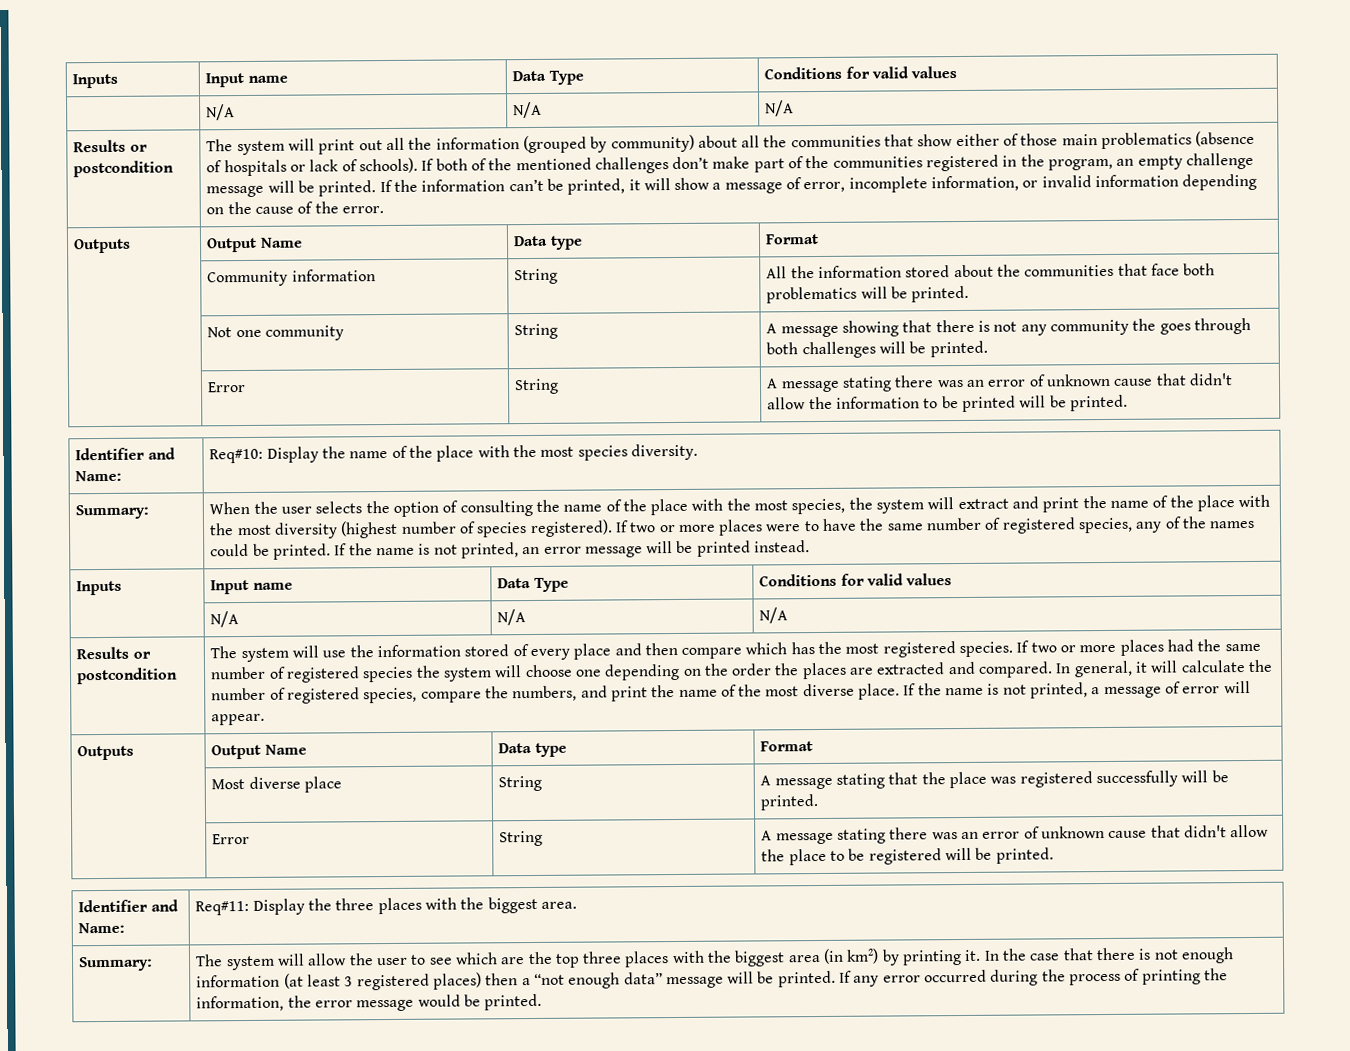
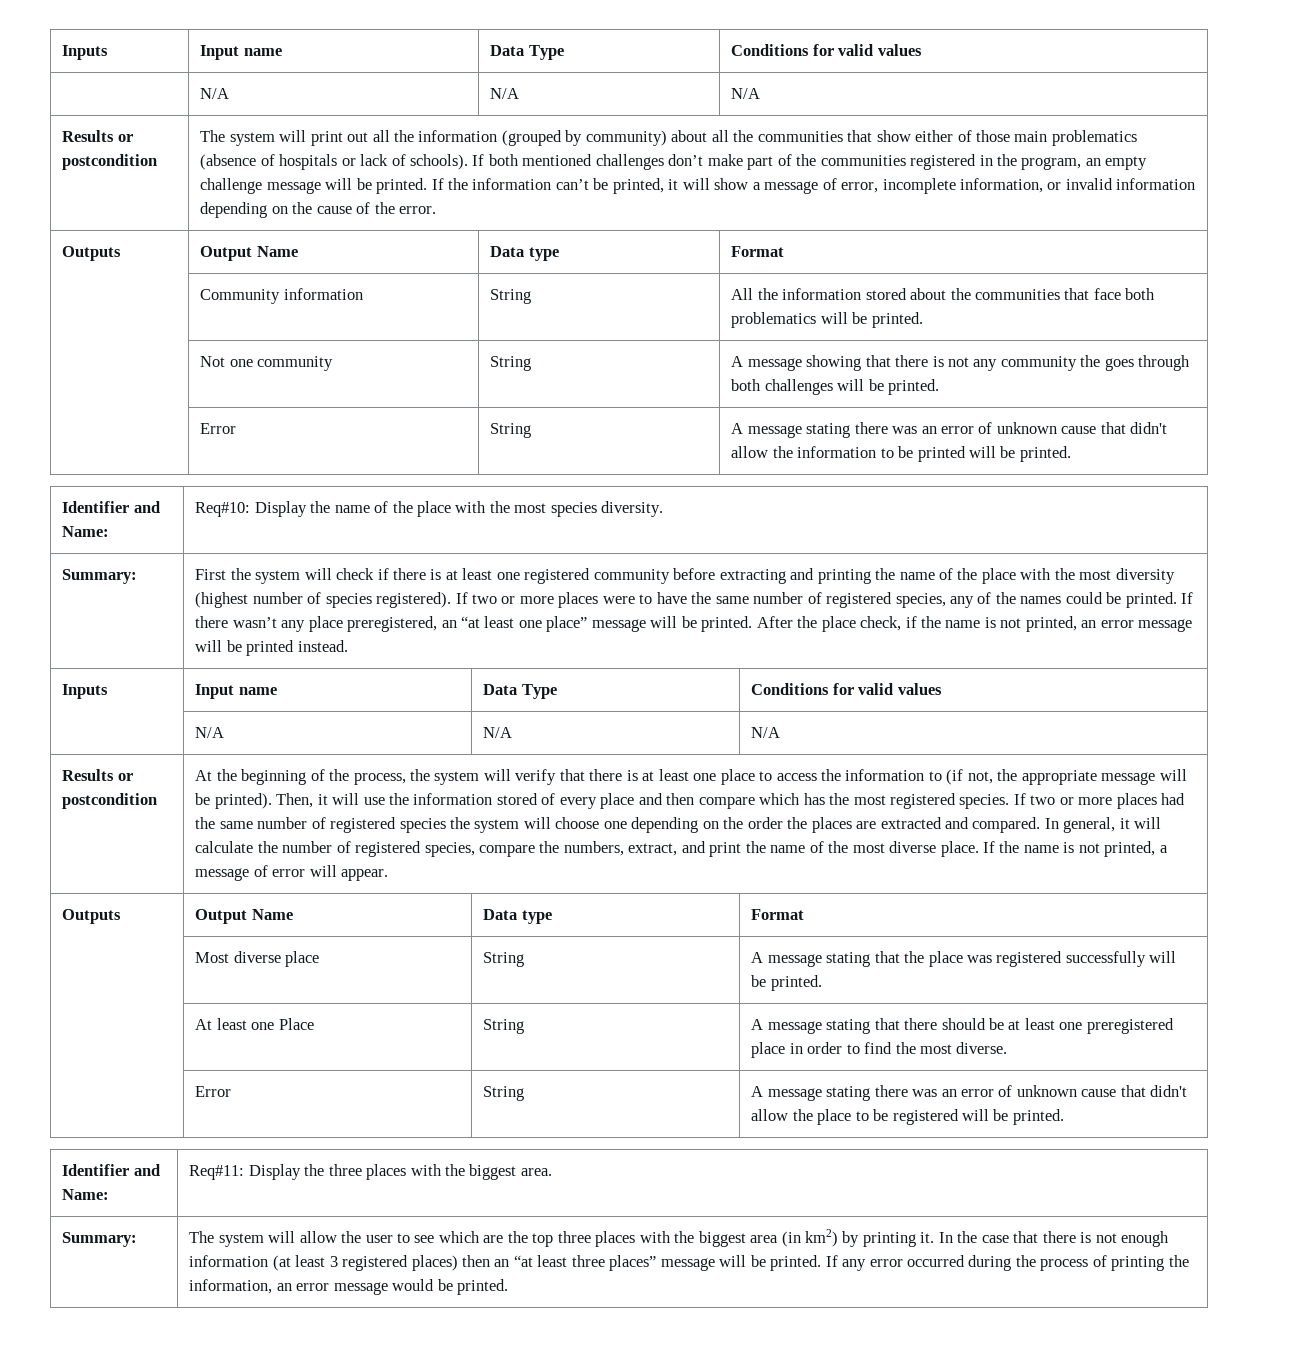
- If both of the mentioned challenges don’t make part of the communities registered in the program, an empty challenge message will be printed.
+ If both mentioned challenges don’t make part of the communities registered in the program, an empty challenge message will be printed.
- When the user selects the option of consulting the name of the place with the most species, the system will extract and print the name of the place with the most diversity (highest number of species registered).
+ First the system will check if there is at least one registered community before extracting and printing the name of the place with the most diversity (highest number of species registered).
- If the name is not printed, an error message will be printed instead.
+ If there wasn’t any place preregistered, an “at least one place” message will be printed. After the place check, if the name is not printed, an error message will be printed instead.
- The system will use the information stored of every place and then compare which has the most registered species.
+ At the beginning of the process, the system will verify that there is at least one place to access the information to (if not, the appropriate message will be printed). Then, it will use the information stored of every place and then compare which has the most registered species.
- In general, it will calculate the number of registered species, compare the numbers, and print the name of the most diverse place.
+ In general, it will calculate the number of registered species, compare the numbers, extract, and print the name of the most diverse place.
+ | At least one Place | String | A message stating that there should be at least one preregistered place in order to find the most diverse.
- In the case that there is not enough information (at least 3 registered places) then a “not enough data” message will be printed.
+ In the case that there is not enough information (at least 3 registered places) then an “at least three places” message will be printed.
- If any error occurred during the process of printing the information, the error message would be printed.
+ If any error occurred during the process of printing the information, an error message would be printed.

